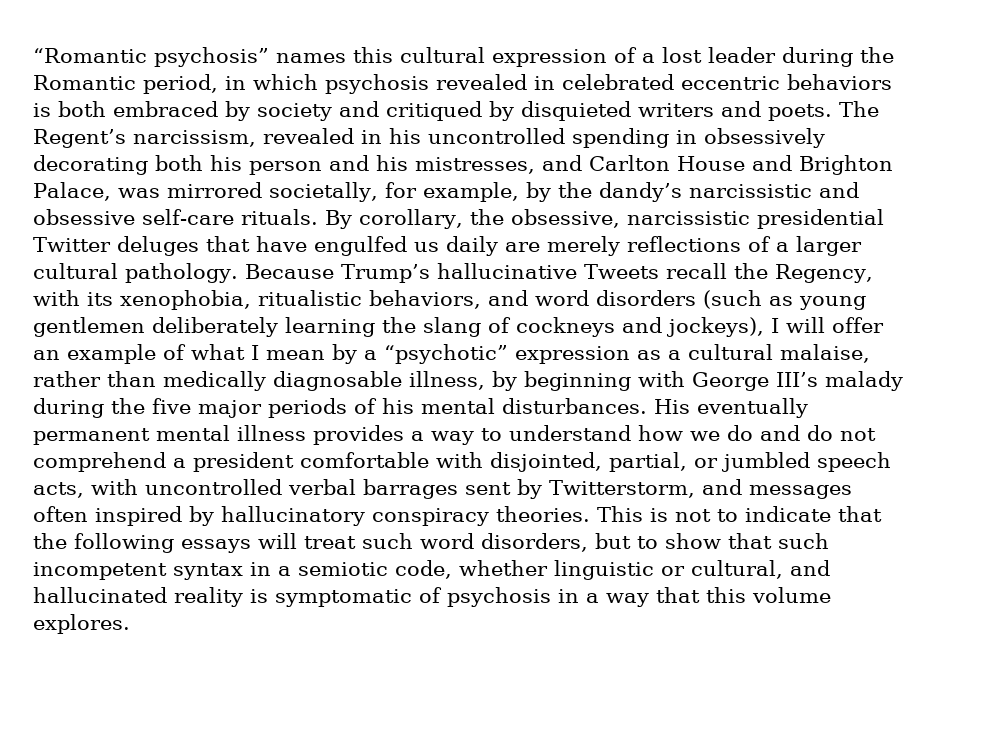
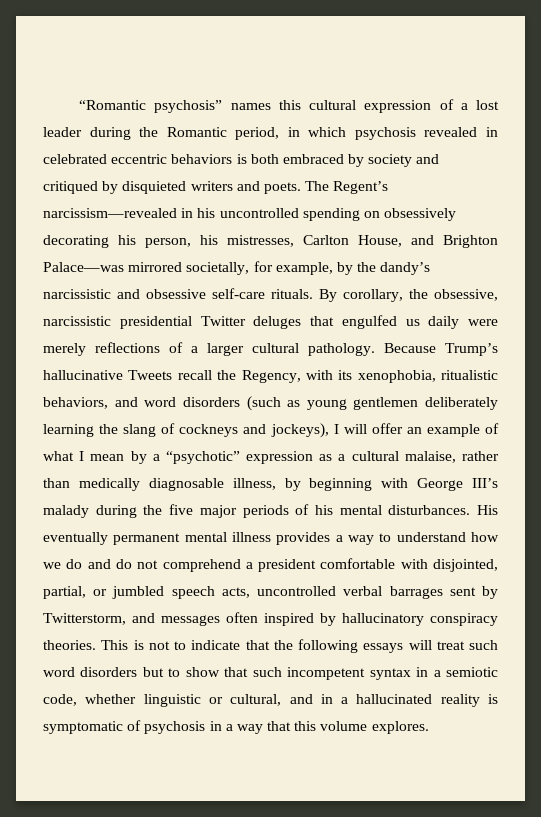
- The Regent’s narcissism, revealed in his uncontrolled spending in obsessively decorating both his person and his mistresses, and Carlton House and Brighton Palace, was mirrored societally, for example, by the dandy’s narcissistic and obsessive self-care rituals.
+ The Regent’s narcissism—revealed in his uncontrolled spending on obsessively decorating his person, his mistresses, Carlton House, and Brighton Palace—was mirrored societally, for example, by the dandy’s narcissistic and obsessive self-care rituals.
- By corollary, the obsessive, narcissistic presidential Twitter deluges that have engulfed us daily are merely reflections of a larger cultural pathology.
+ By corollary, the obsessive, narcissistic presidential Twitter deluges that engulfed us daily were merely reflections of a larger cultural pathology.
- His eventually permanent mental illness provides a way to understand how we do and do not comprehend a president comfortable with disjointed, partial, or jumbled speech acts, with uncontrolled verbal barrages sent by Twitterstorm, and messages often inspired by hallucinatory conspiracy theories.
+ His eventually permanent mental illness provides a way to understand how we do and do not comprehend a president comfortable with disjointed, partial, or jumbled speech acts, uncontrolled verbal barrages sent by Twitterstorm, and messages often inspired by hallucinatory conspiracy theories.
- This is not to indicate that the following essays will treat such word disorders, but to show that such incompetent syntax in a semiotic code, whether linguistic or cultural, and hallucinated reality is symptomatic of psychosis in a way that this volume explores.
+ This is not to indicate that the following essays will treat such word disorders but to show that such incompetent syntax in a semiotic code, whether linguistic or cultural, and in a hallucinated reality is symptomatic of psychosis in a way that this volume explores.

